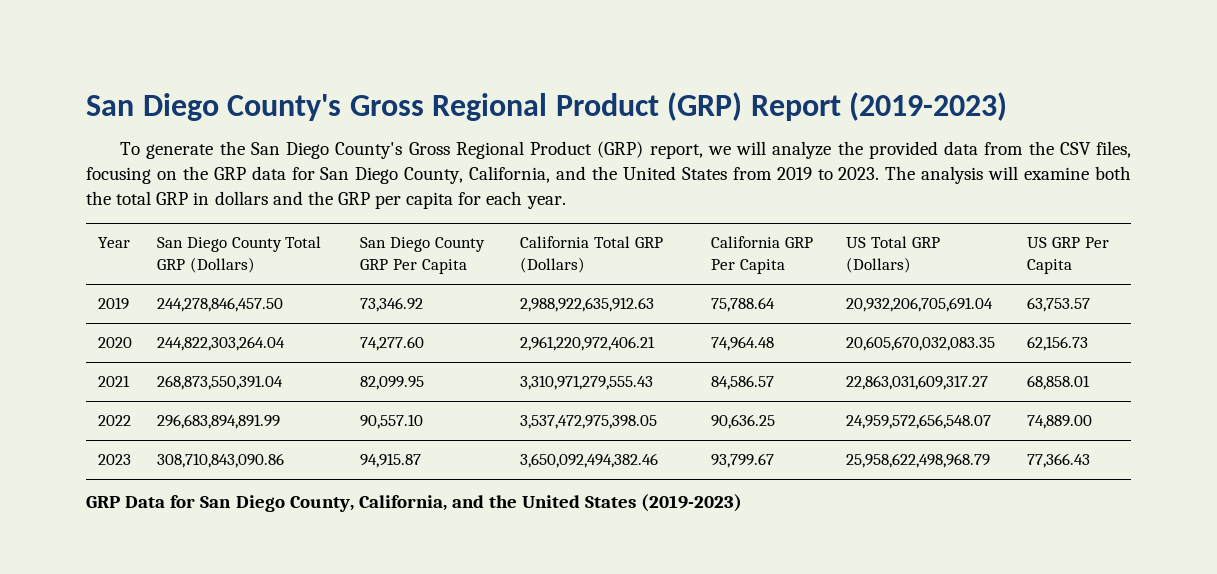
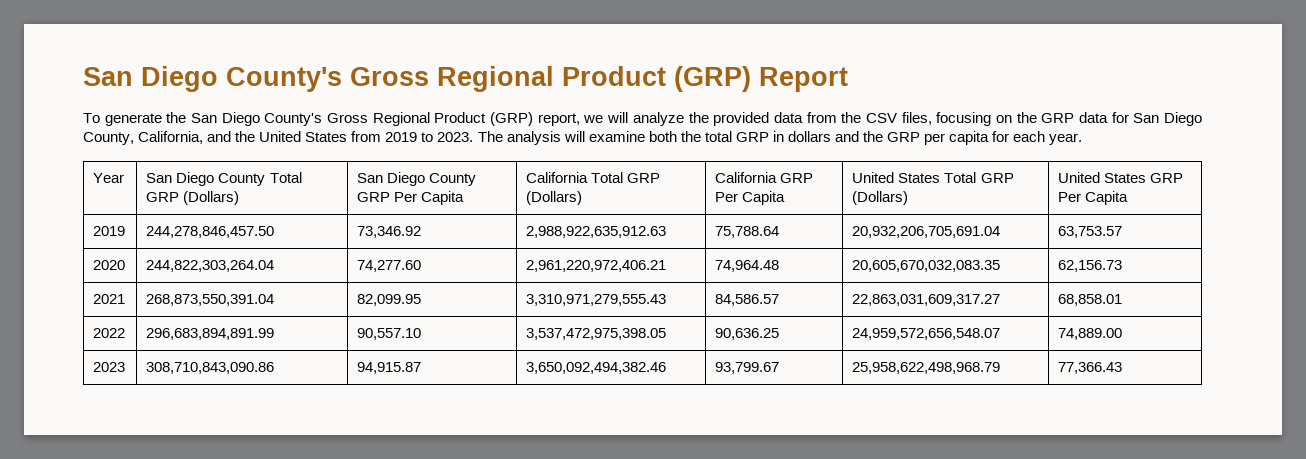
- San Diego County's Gross Regional Product (GRP) Report (2019-2023)
+ San Diego County's Gross Regional Product (GRP) Report
- Year | San Diego County Total GRP (Dollars) | San Diego County GRP Per Capita | California Total GRP (Dollars) | California GRP Per Capita | US Total GRP (Dollars) | US GRP Per Capita
+ Year | San Diego County Total GRP (Dollars) | San Diego County GRP Per Capita | California Total GRP (Dollars) | California GRP Per Capita | United States Total GRP (Dollars) | United States GRP Per Capita
- GRP Data for San Diego County, California, and the United States (2019-2023)

